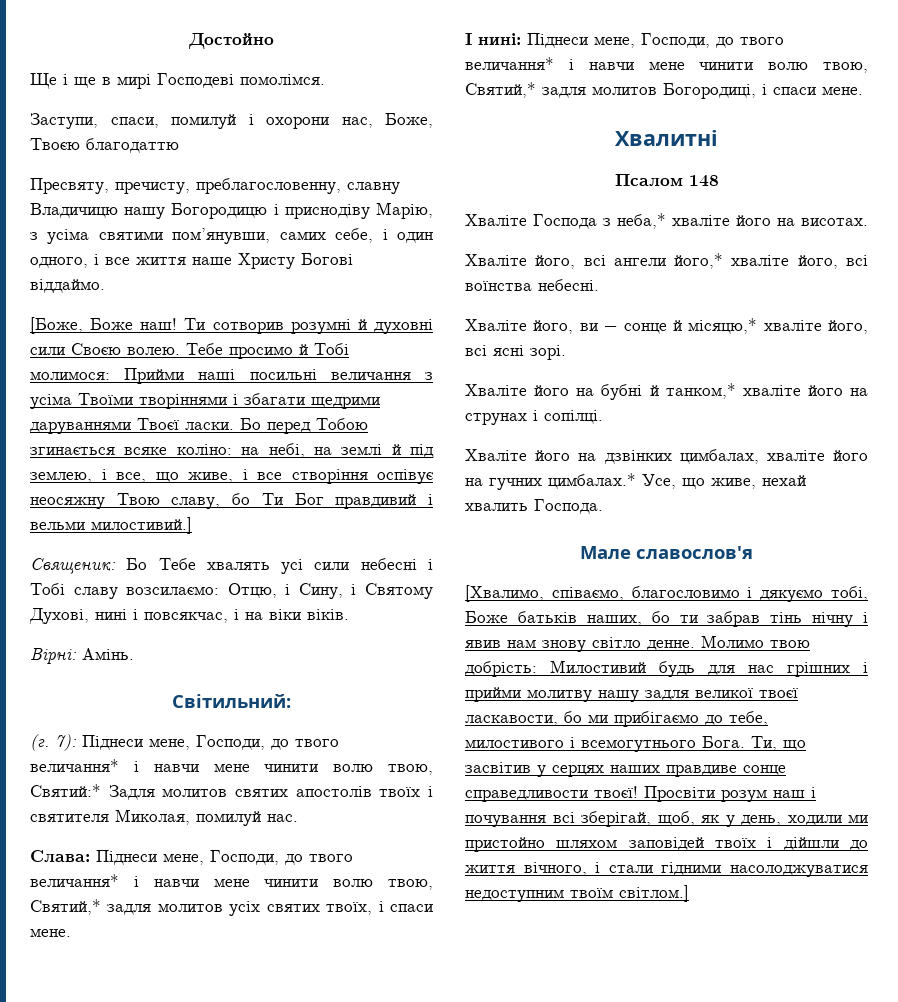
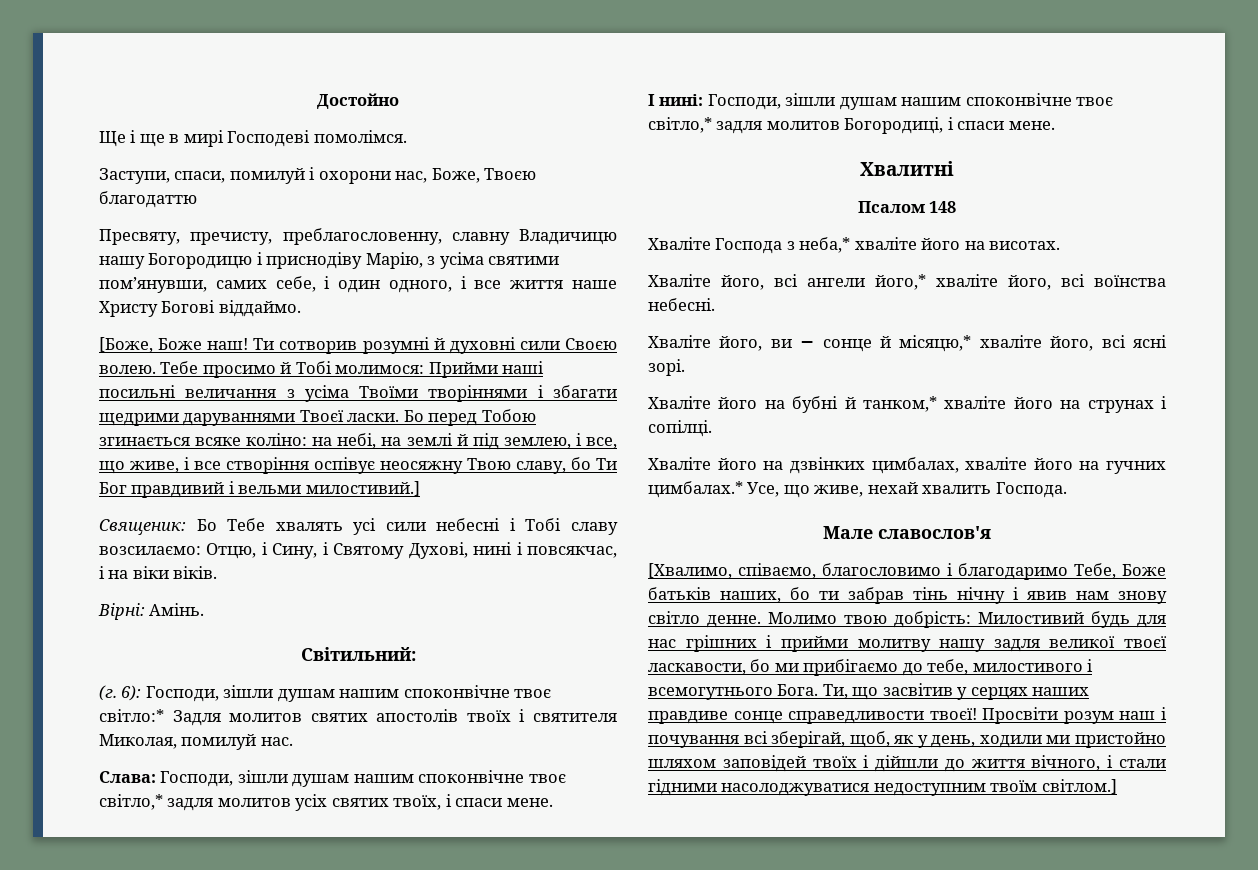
- (г. 7): Піднеси мене, Господи, до твого величання* і навчи мене чинити волю твою, Святий:* Задля молитов святих апостолів твоїх і святителя Миколая, помилуй нас.
+ (г. 6): Господи, зішли душам нашим споконвічне твоє світло:* Задля молитов святих апостолів твоїх і святителя Миколая, помилуй нас.
- Слава: Піднеси мене, Господи, до твого величання* і навчи мене чинити волю твою, Святий,* задля молитов усіх святих твоїх, і спаси мене.
+ Слава: Господи, зішли душам нашим споконвічне твоє світло,* задля молитов усіх святих твоїх, і спаси мене.
- І нині: Піднеси мене, Господи, до твого величання* і навчи мене чинити волю твою, Святий,* задля молитов Богородиці, і спаси мене.
+ І нині: Господи, зішли душам нашим споконвічне твоє світло,* задля молитов Богородиці, і спаси мене.
- [Хвалимо, співаємо, благословимо і дякуємо тобі, Боже батьків наших, бо ти забрав тінь нічну і явив нам знову світло денне.
+ [Хвалимо, співаємо, благословимо і благодаримо Тебе, Боже батьків наших, бо ти забрав тінь нічну і явив нам знову світло денне.

